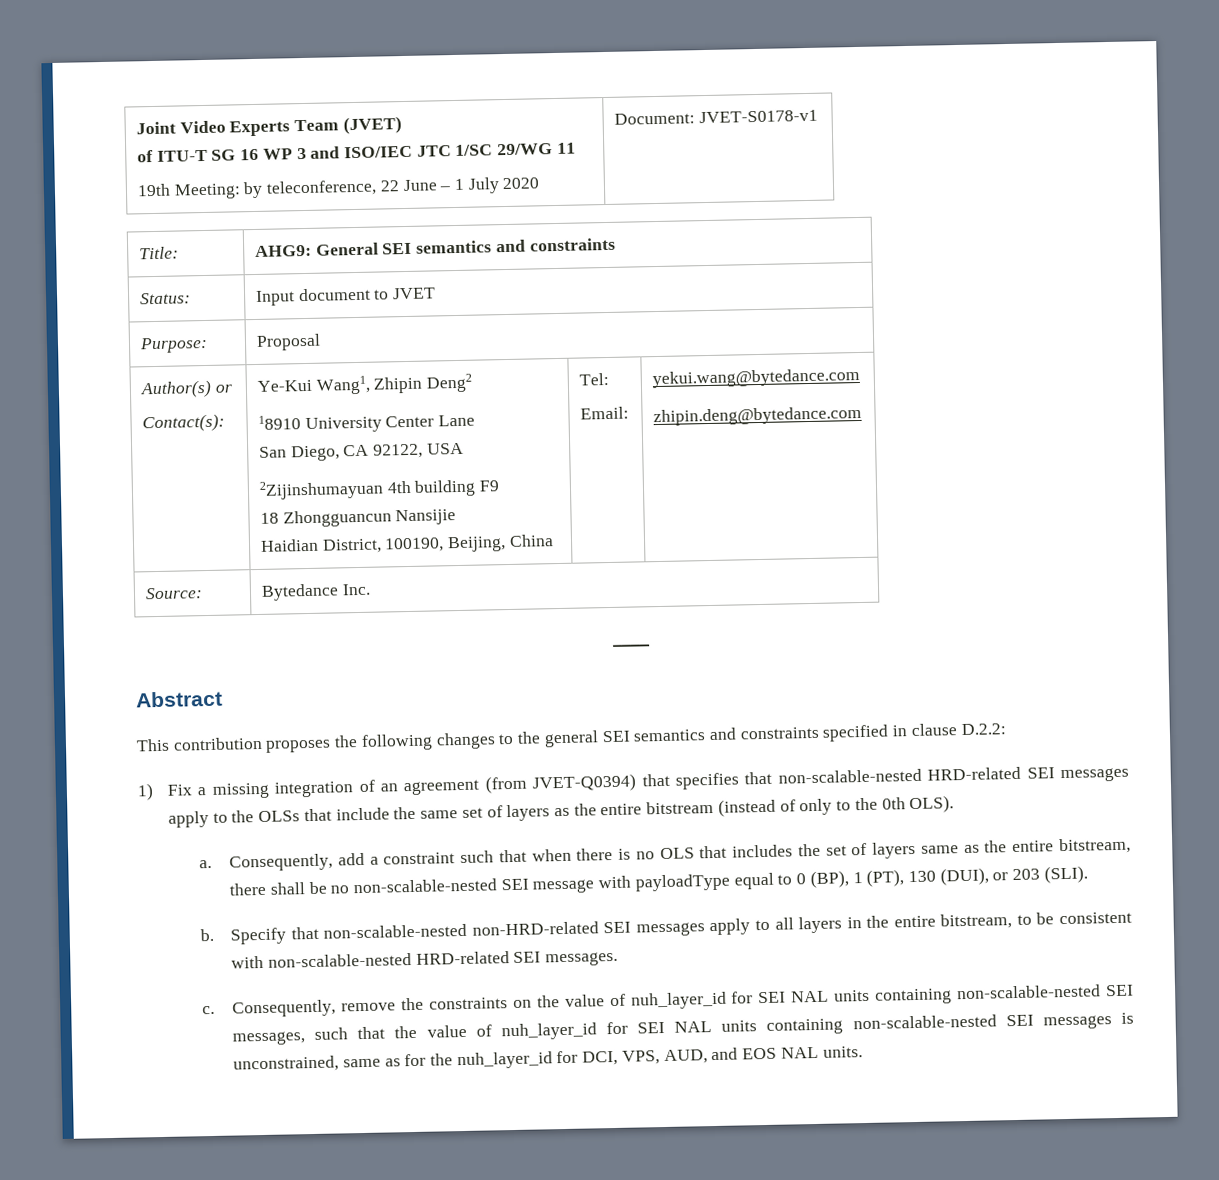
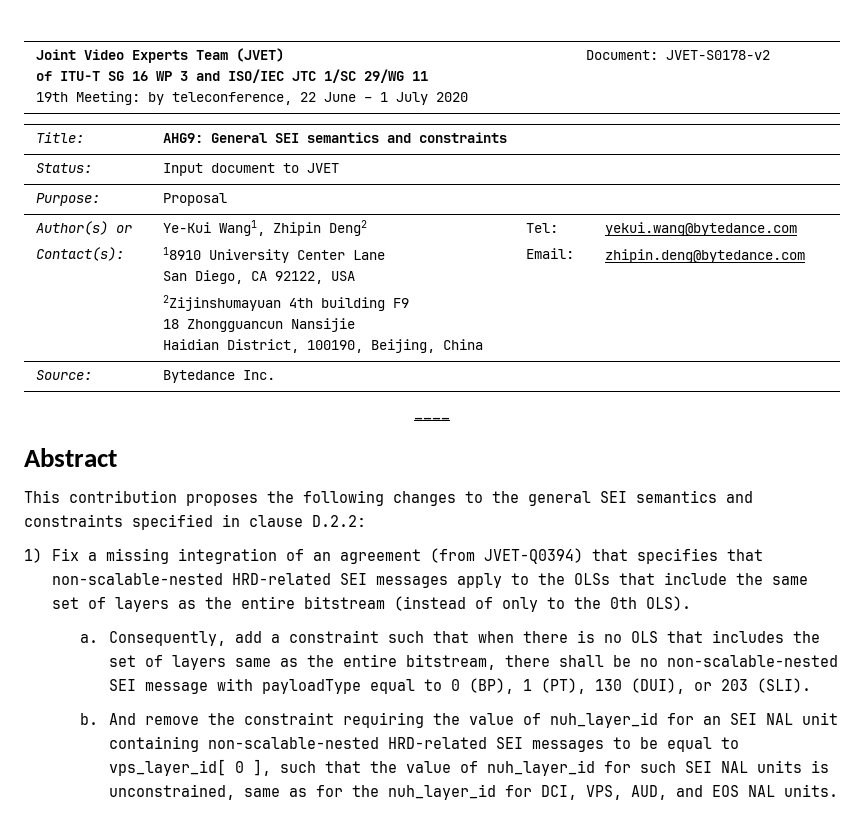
  Joint Video Experts Team (JVET)
  of ITU-T SG 16 WP 3 and ISO/IEC JTC 1/SC 29/WG 11
- 19th Meeting: by teleconference, 22 June – 1 July 2020 | Document: JVET-S0178-v1
+ 19th Meeting: by teleconference, 22 June – 1 July 2020 | Document: JVET-S0178-v2
- Specify that non-scalable-nested non-HRD-related SEI messages apply to all layers in the entire bitstream, to be consistent with non-scalable-nested HRD-related SEI messages.
- c. Consequently, remove the constraints on the value of nuh_layer_id for SEI NAL units containing non-scalable-nested SEI messages, such that the value of nuh_layer_id for SEI NAL units containing non-scalable-nested SEI messages is unconstrained, same as for the nuh_layer_id for DCI, VPS, AUD, and EOS NAL units.
+ And remove the constraint requiring the value of nuh_layer_id for an SEI NAL unit containing non-scalable-nested HRD-related SEI messages to be equal to vps_layer_id[ 0 ], such that the value of nuh_layer_id for such SEI NAL units is unconstrained, same as for the nuh_layer_id for DCI, VPS, AUD, and EOS NAL units.

